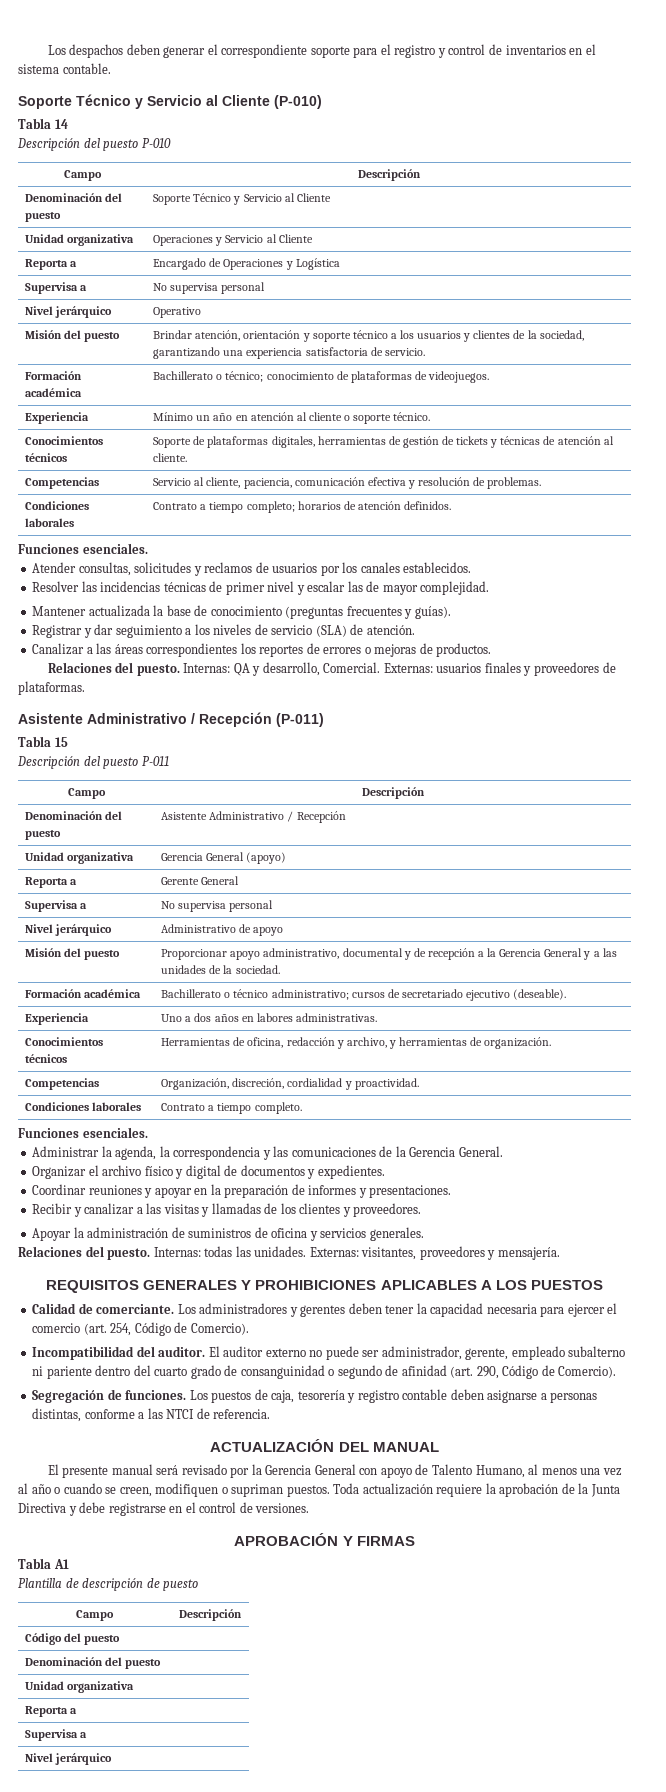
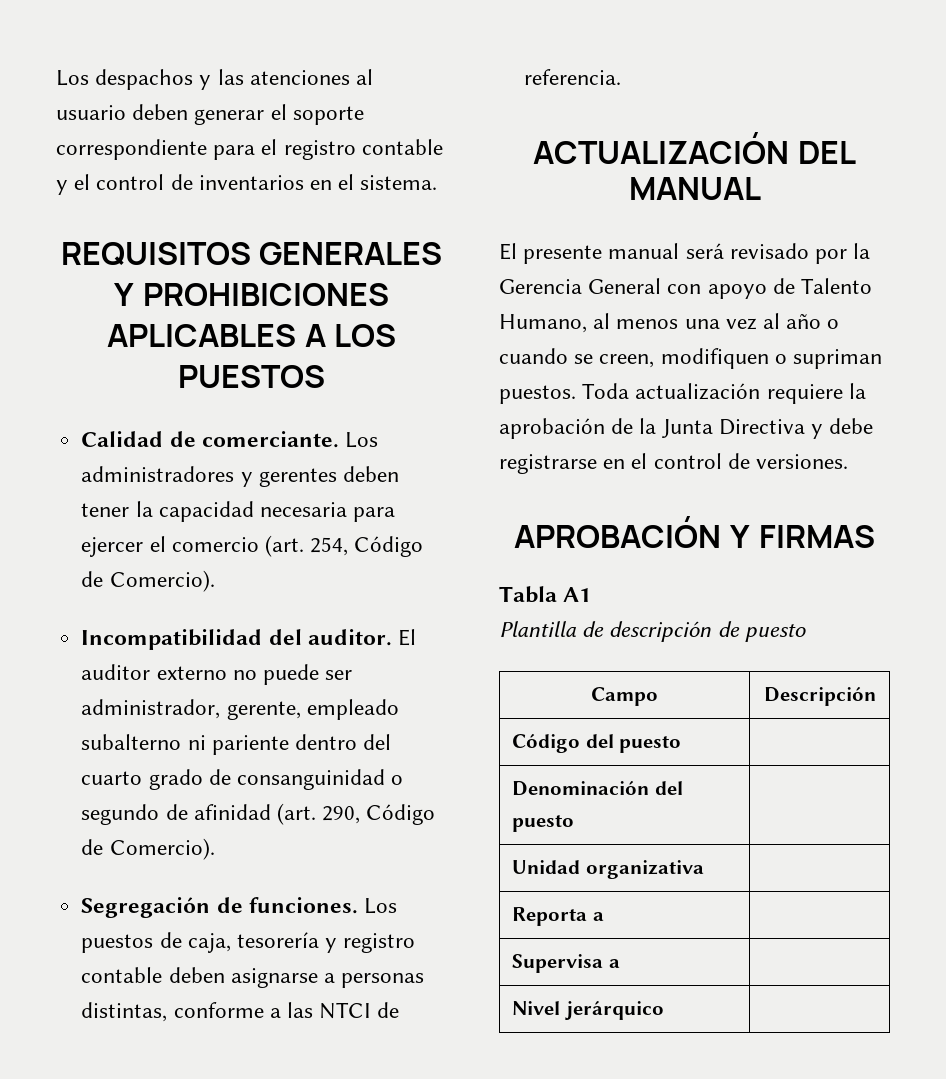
- Los despachos deben generar el correspondiente soporte para el registro y control de inventarios en el sistema contable.
- Soporte Técnico y Servicio al Cliente (P-010)
- Tabla 14
- Descripción del puesto P-010
- Campo | Descripción
- Denominación del puesto | Soporte Técnico y Servicio al Cliente
- Unidad organizativa | Operaciones y Servicio al Cliente
- Reporta a | Encargado de Operaciones y Logística
- Supervisa a | No supervisa personal
- Nivel jerárquico | Operativo
- Misión del puesto | Brindar atención, orientación y soporte técnico a los usuarios y clientes de la sociedad, garantizando una experiencia satisfactoria de servicio.
- Formación académica | Bachillerato o técnico; conocimiento de plataformas de videojuegos.
- Experiencia | Mínimo un año en atención al cliente o soporte técnico.
- Conocimientos técnicos | Soporte de plataformas digitales, herramientas de gestión de tickets y técnicas de atención al cliente.
- Competencias | Servicio al cliente, paciencia, comunicación efectiva y resolución de problemas.
- Condiciones laborales | Contrato a tiempo completo; horarios de atención definidos.
- Funciones esenciales.
- Atender consultas, solicitudes y reclamos de usuarios por los canales establecidos.
- Resolver las incidencias técnicas de primer nivel y escalar las de mayor complejidad.
- Mantener actualizada la base de conocimiento (preguntas frecuentes y guías).
- Registrar y dar seguimiento a los niveles de servicio (SLA) de atención.
- Canalizar a las áreas correspondientes los reportes de errores o mejoras de productos.
- Relaciones del puesto. Internas: QA y desarrollo, Comercial. Externas: usuarios finales y proveedores de plataformas.
- Asistente Administrativo / Recepción (P-011)
- Tabla 15
- Descripción del puesto P-011
- Campo | Descripción
- Denominación del puesto | Asistente Administrativo / Recepción
- Unidad organizativa | Gerencia General (apoyo)
- Reporta a | Gerente General
- Supervisa a | No supervisa personal
- Nivel jerárquico | Administrativo de apoyo
- Misión del puesto | Proporcionar apoyo administrativo, documental y de recepción a la Gerencia General y a las unidades de la sociedad.
- Formación académica | Bachillerato o técnico administrativo; cursos de secretariado ejecutivo (deseable).
- Experiencia | Uno a dos años en labores administrativas.
- Conocimientos técnicos | Herramientas de oficina, redacción y archivo, y herramientas de organización.
- Competencias | Organización, discreción, cordialidad y proactividad.
- Condiciones laborales | Contrato a tiempo completo.
- Funciones esenciales.
- Administrar la agenda, la correspondencia y las comunicaciones de la Gerencia General.
- Organizar el archivo físico y digital de documentos y expedientes.
- Coordinar reuniones y apoyar en la preparación de informes y presentaciones.
- Recibir y canalizar a las visitas y llamadas de los clientes y proveedores.
- Apoyar la administración de suministros de oficina y servicios generales.
- Relaciones del puesto. Internas: todas las unidades. Externas: visitantes, proveedores y mensajería.
+ Los despachos y las atenciones al usuario deben generar el soporte correspondiente para el registro contable y el control de inventarios en el sistema.

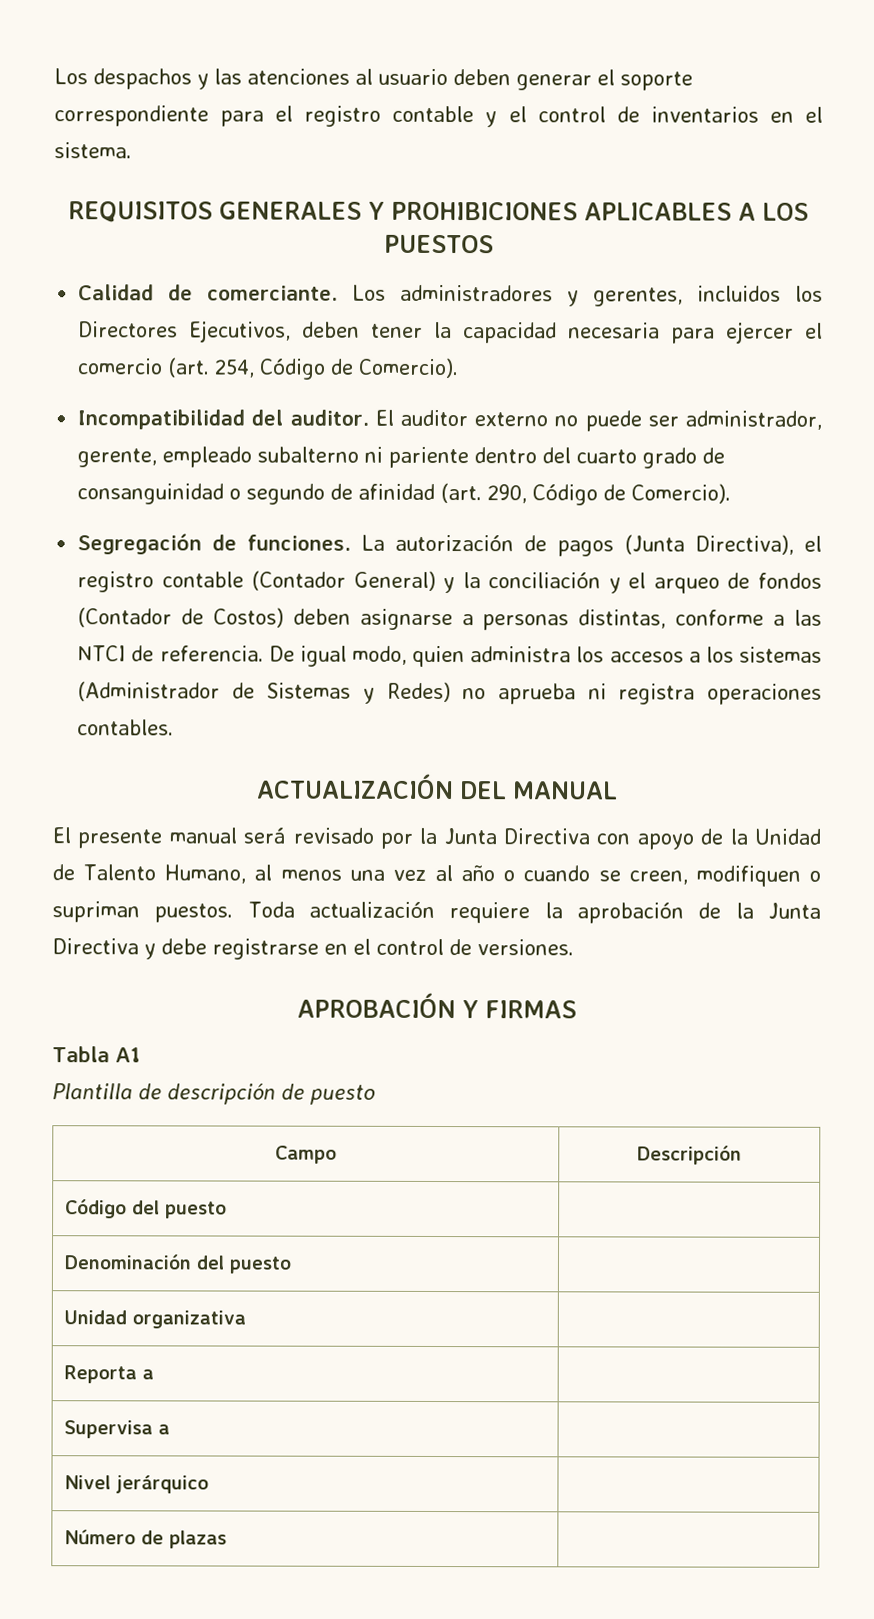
- Los administradores y gerentes deben tener la capacidad necesaria para ejercer el comercio (art. 254, Código de Comercio).
+ Los administradores y gerentes, incluidos los Directores Ejecutivos, deben tener la capacidad necesaria para ejercer el comercio (art. 254, Código de Comercio).
- Los puestos de caja, tesorería y registro contable deben asignarse a personas distintas, conforme a las NTCI de referencia.
+ La autorización de pagos (Junta Directiva), el registro contable (Contador General) y la conciliación y el arqueo de fondos (Contador de Costos) deben asignarse a personas distintas, conforme a las NTCI de referencia. De igual modo, quien administra los accesos a los sistemas (Administrador de Sistemas y Redes) no aprueba ni registra operaciones contables.
- El presente manual será revisado por la Gerencia General con apoyo de Talento Humano, al menos una vez al año o cuando se creen, modifiquen o supriman puestos.
+ El presente manual será revisado por la Junta Directiva con apoyo de la Unidad de Talento Humano, al menos una vez al año o cuando se creen, modifiquen o supriman puestos.
+ Número de plazas |

